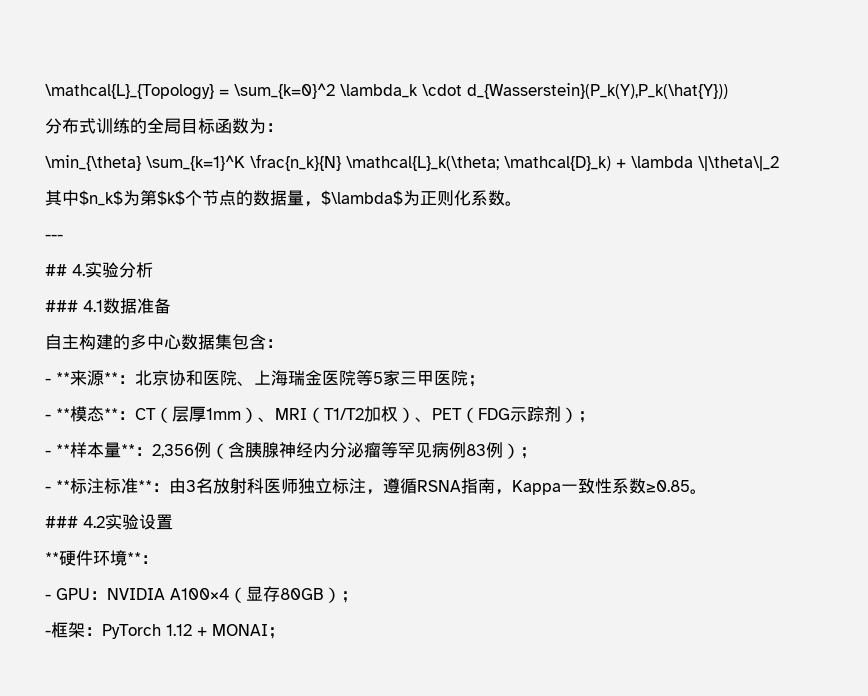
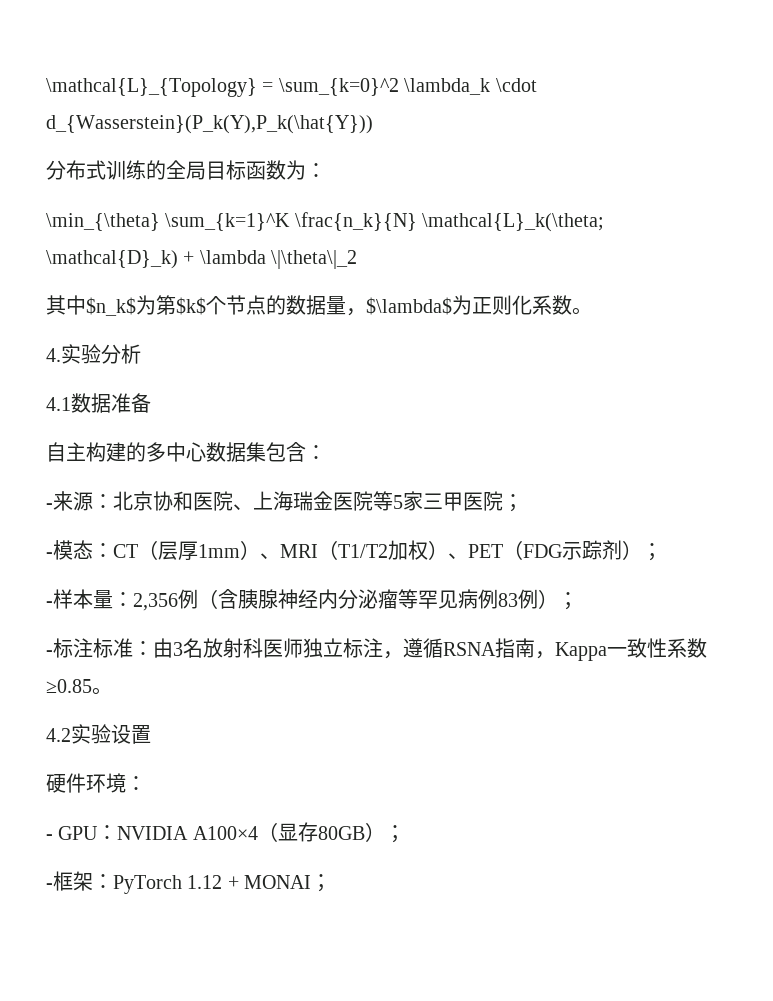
- ---
- ## 4.实验分析
+ 4.实验分析
- ### 4.1数据准备
+ 4.1数据准备
- - **来源**：北京协和医院、上海瑞金医院等5家三甲医院；
+ -来源：北京协和医院、上海瑞金医院等5家三甲医院；
- - **模态**：CT（层厚1mm）、MRI（T1/T2加权）、PET（FDG示踪剂）；
+ -模态：CT（层厚1mm）、MRI（T1/T2加权）、PET（FDG示踪剂）；
- - **样本量**：2,356例（含胰腺神经内分泌瘤等罕见病例83例）；
+ -样本量：2,356例（含胰腺神经内分泌瘤等罕见病例83例）；
- - **标注标准**：由3名放射科医师独立标注，遵循RSNA指南，Kappa一致性系数≥0.85。
+ -标注标准：由3名放射科医师独立标注，遵循RSNA指南，Kappa一致性系数≥0.85。
- ### 4.2实验设置
+ 4.2实验设置
- **硬件环境**：
+ 硬件环境：

